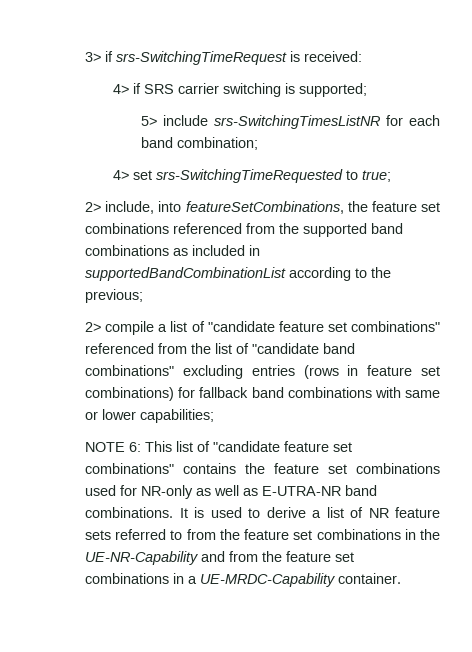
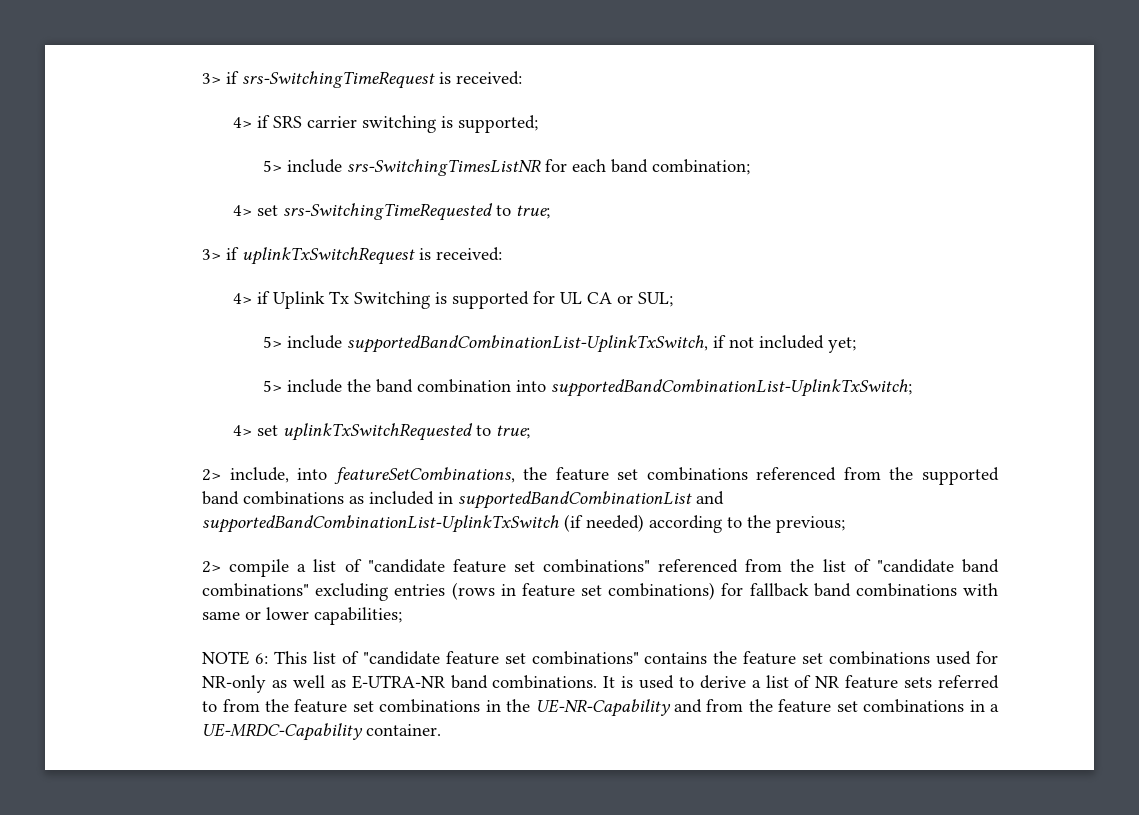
+ 3> if uplinkTxSwitchRequest is received:
+ 4> if Uplink Tx Switching is supported for UL CA or SUL;
+ 5> include supportedBandCombinationList-UplinkTxSwitch, if not included yet;
+ 5> include the band combination into supportedBandCombinationList-UplinkTxSwitch;
+ 4> set uplinkTxSwitchRequested to true;
- 2> include, into featureSetCombinations, the feature set combinations referenced from the supported band combinations as included in supportedBandCombinationList according to the previous;
+ 2> include, into featureSetCombinations, the feature set combinations referenced from the supported band combinations as included in supportedBandCombinationList and supportedBandCombinationList-UplinkTxSwitch (if needed) according to the previous;

